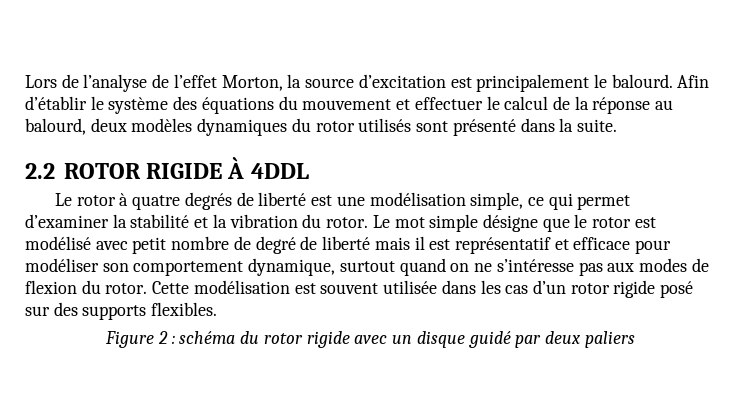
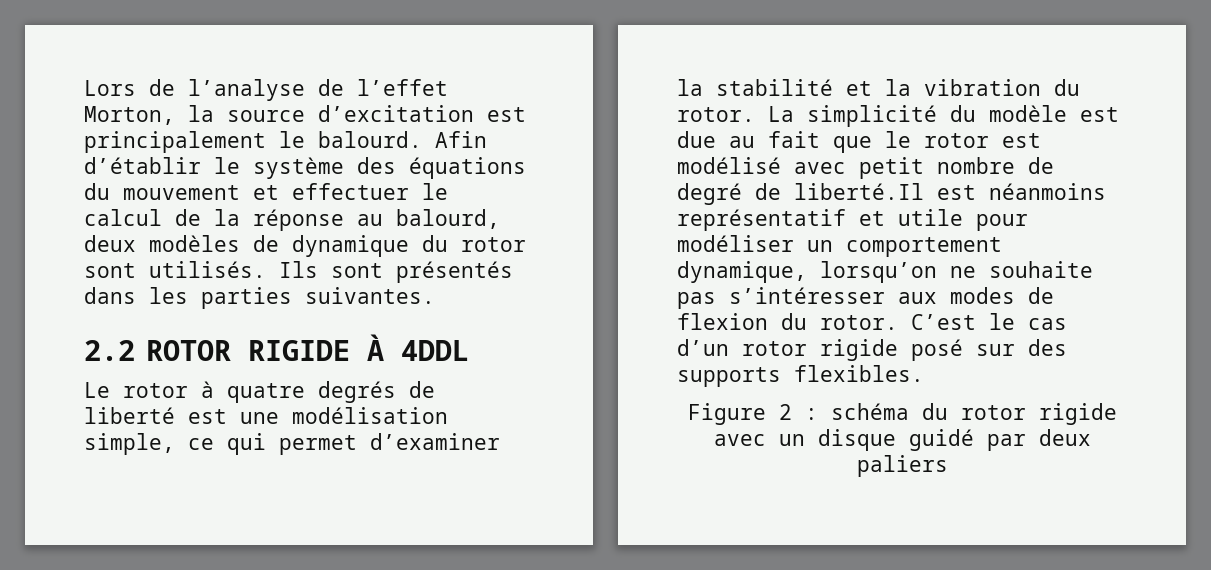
- Afin d’établir le système des équations du mouvement et effectuer le calcul de la réponse au balourd, deux modèles dynamiques du rotor utilisés sont présenté dans la suite.
+ Afin d’établir le système des équations du mouvement et effectuer le calcul de la réponse au balourd, deux modèles de dynamique du rotor sont utilisés. Ils sont présentés dans les parties suivantes.
- Le mot simple désigne que le rotor est modélisé avec petit nombre de degré de liberté mais il est représentatif et efficace pour modéliser son comportement dynamique, surtout quand on ne s’intéresse pas aux modes de flexion du rotor.
+ La simplicité du modèle est due au fait que le rotor est modélisé avec petit nombre de degré de liberté.Il est néanmoins représentatif et utile pour modéliser un comportement dynamique, lorsqu’on ne souhaite pas s’intéresser aux modes de flexion du rotor.
- Cette modélisation est souvent utilisée dans les cas d’un rotor rigide posé sur des supports flexibles.
+ C’est le cas d’un rotor rigide posé sur des supports flexibles.

